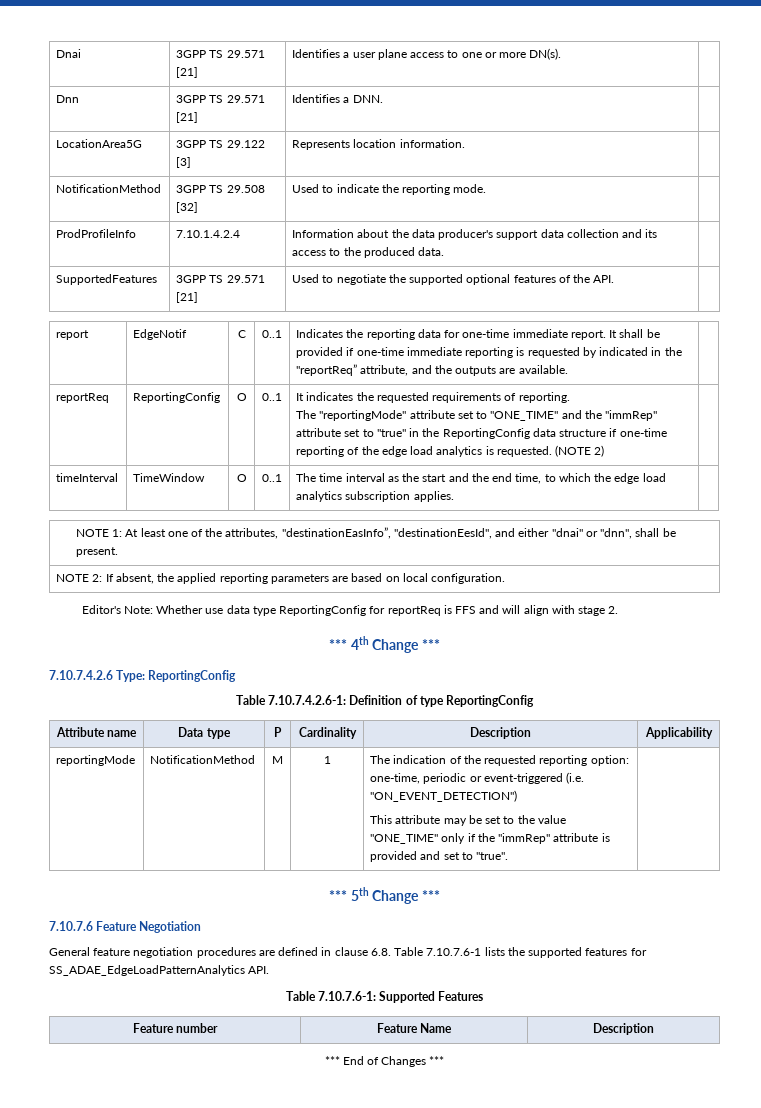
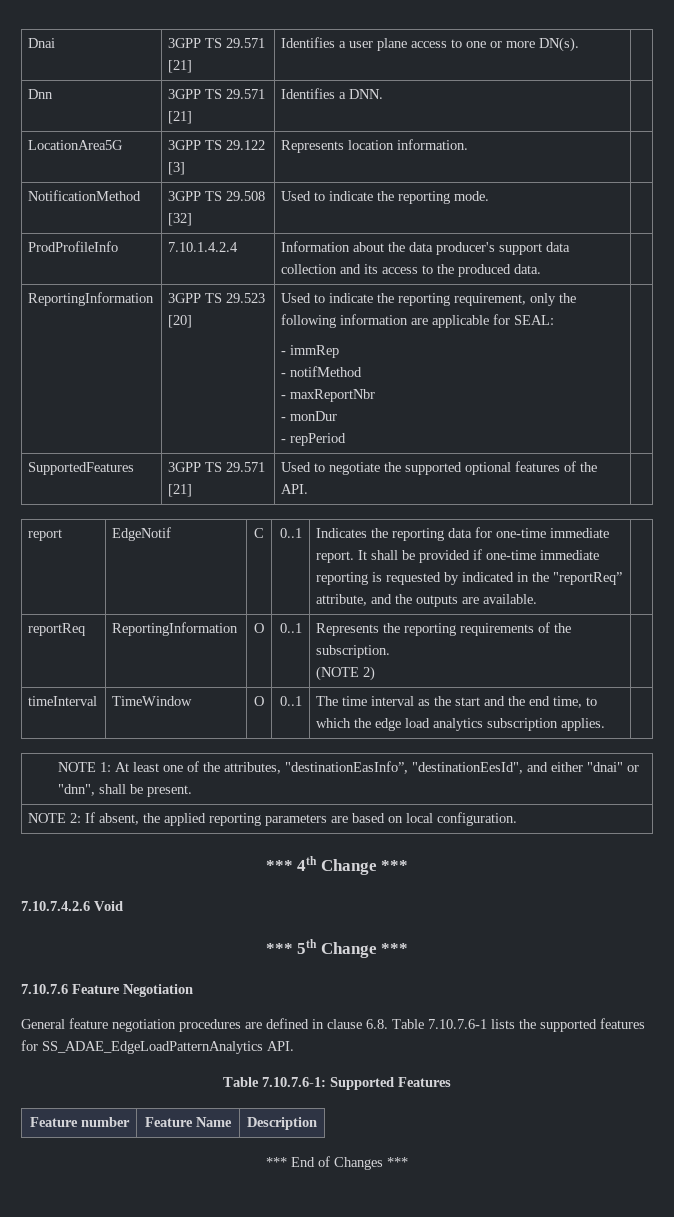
+ ReportingInformation | 3GPP TS 29.523 [20] | Used to indicate the reporting requirement, only the following information are applicable for SEAL:
+ - immRep
+ - notifMethod
+ - maxReportNbr
+ - monDur
+ - repPeriod |
- ReportingConfig | O | 0..1 | It indicates the requested requirements of reporting.
- The "reportingMode" attribute set to "ONE_TIME" and the "immRep" attribute set to "true" in the ReportingConfig data structure if one-time reporting of the edge load analytics is requested. (NOTE 2)
+ ReportingInformation | O | 0..1 | Represents the reporting requirements of the subscription.
+ (NOTE 2)
- Editor's Note: Whether use data type ReportingConfig for reportReq is FFS and will align with stage 2.
- 7.10.7.4.2.6 Type: ReportingConfig
- Table 7.10.7.4.2.6-1: Definition of type ReportingConfig
- Attribute name | Data type | P | Cardinality | Description | Applicability
- reportingMode | NotificationMethod | M | 1 | The indication of the requested reporting option: one-time, periodic or event-triggered (i.e. "ON_EVENT_DETECTION")
- This attribute may be set to the value "ONE_TIME" only if the "immRep" attribute is provided and set to "true". |
+ 7.10.7.4.2.6 Void

